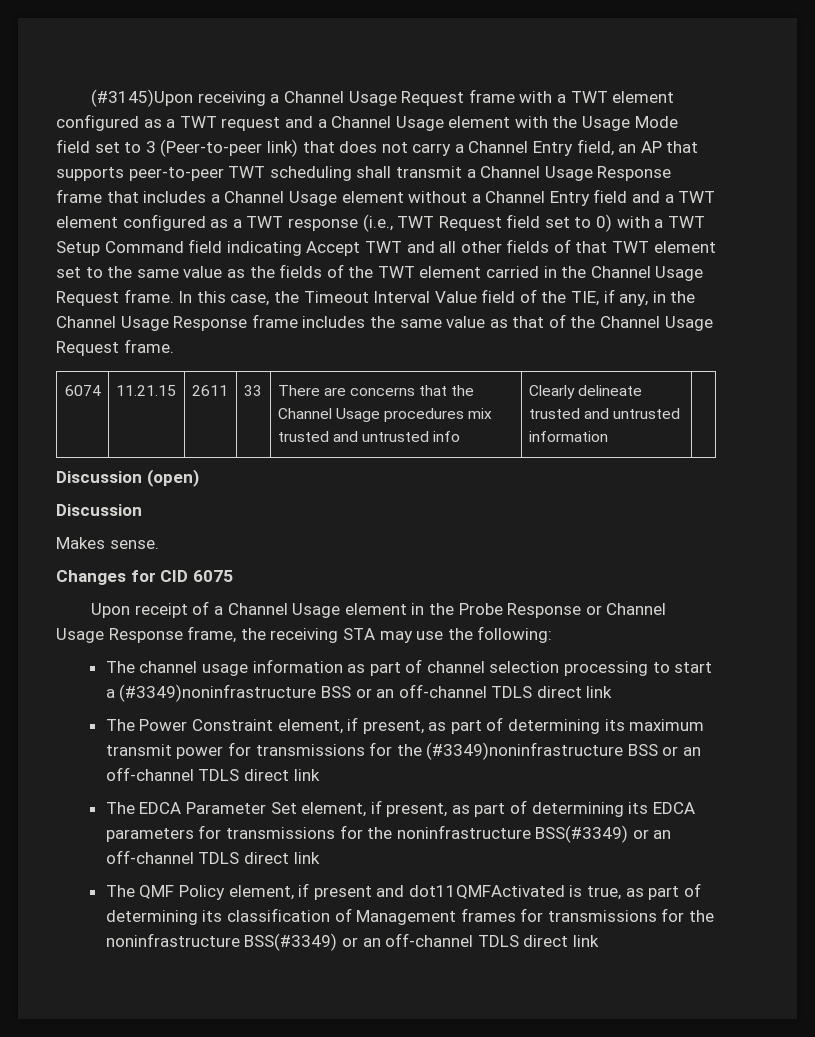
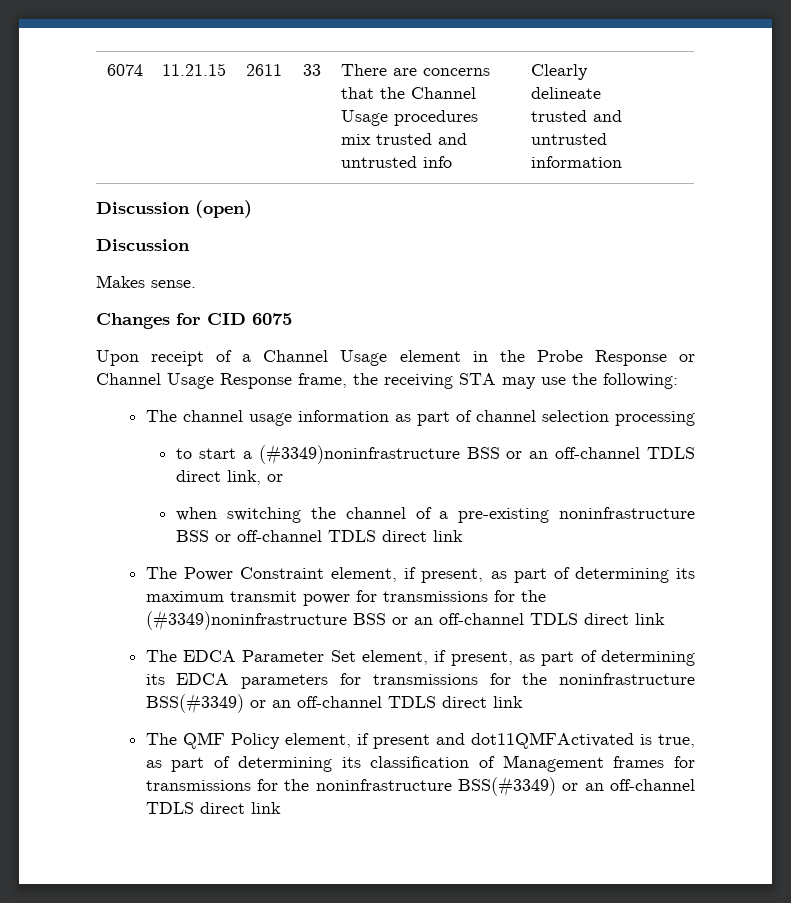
- (#3145)Upon receiving a Channel Usage Request frame with a TWT element configured as a TWT request and a Channel Usage element with the Usage Mode field set to 3 (Peer-to-peer link) that does not carry a Channel Entry field, an AP that supports peer-to-peer TWT scheduling shall transmit a Channel Usage Response frame that includes a Channel Usage element without a Channel Entry field and a TWT element configured as a TWT response (i.e., TWT Request field set to 0) with a TWT Setup Command field indicating Accept TWT and all other fields of that TWT element set to the same value as the fields of the TWT element carried in the Channel Usage Request frame. In this case, the Timeout Interval Value field of the TIE, if any, in the Channel Usage Response frame includes the same value as that of the Channel Usage Request frame.
- The channel usage information as part of channel selection processing to start a (#3349)noninfrastructure BSS or an off-channel TDLS direct link
+ The channel usage information as part of channel selection processing
+ to start a (#3349)noninfrastructure BSS or an off-channel TDLS direct link, or
+ when switching the channel of a pre-existing noninfrastructure BSS or off-channel TDLS direct link

